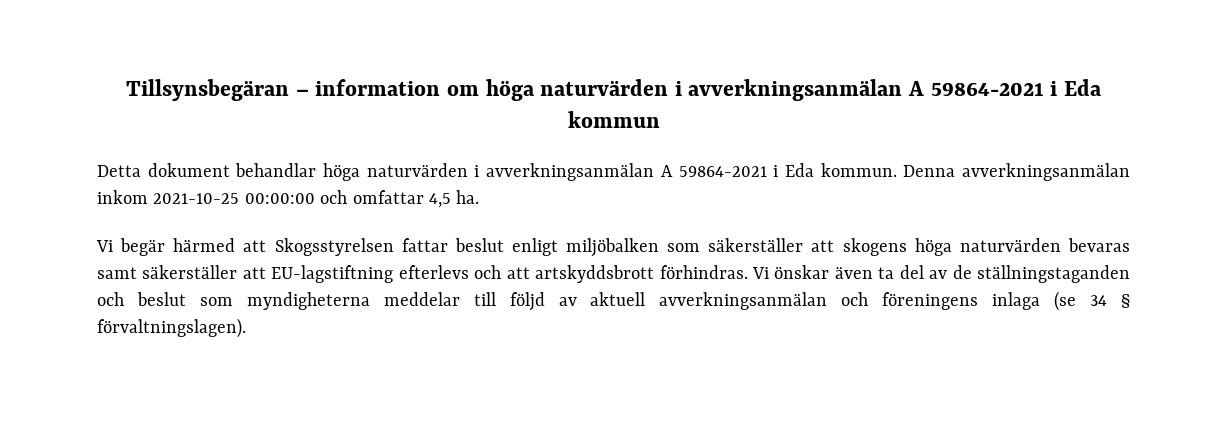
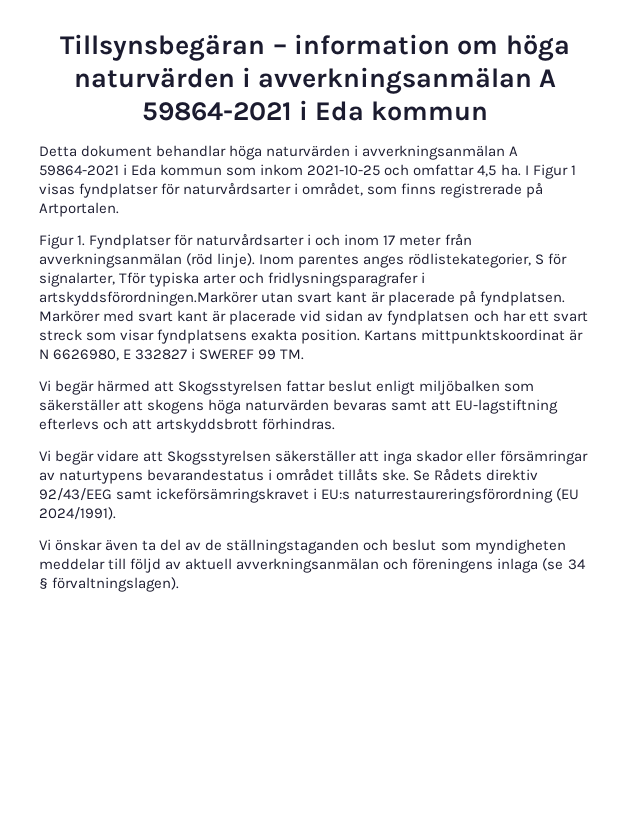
- Detta dokument behandlar höga naturvärden i avverkningsanmälan A 59864-2021 i Eda kommun. Denna avverkningsanmälan inkom 2021-10-25 00:00:00 och omfattar 4,5 ha.
+ Detta dokument behandlar höga naturvärden i avverkningsanmälan A 59864-2021 i Eda kommun som inkom 2021-10-25 och omfattar 4,5 ha. I Figur 1 visas fyndplatser för naturvårdsarter i området, som finns registrerade på Artportalen.
+ Figur 1. Fyndplatser för naturvårdsarter i och inom 17 meter från avverkningsanmälan (röd linje). Inom parentes anges rödlistekategorier, S för signalarter, Tför typiska arter och fridlysningsparagrafer i artskyddsförordningen.Markörer utan svart kant är placerade på fyndplatsen. Markörer med svart kant är placerade vid sidan av fyndplatsen och har ett svart streck som visar fyndplatsens exakta position. Kartans mittpunktskoordinat är N 6626980, E 332827 i SWEREF 99 TM.
- Vi begär härmed att Skogsstyrelsen fattar beslut enligt miljöbalken som säkerställer att skogens höga naturvärden bevaras samt säkerställer att EU-lagstiftning efterlevs och att artskyddsbrott förhindras. Vi önskar även ta del av de ställningstaganden och beslut som myndigheterna meddelar till följd av aktuell avverkningsanmälan och föreningens inlaga (se 34 § förvaltningslagen).
+ Vi begär härmed att Skogsstyrelsen fattar beslut enligt miljöbalken som säkerställer att skogens höga naturvärden bevaras samt att EU-lagstiftning efterlevs och att artskyddsbrott förhindras.
+ Vi begär vidare att Skogsstyrelsen säkerställer att inga skador eller försämringar av naturtypens bevarandestatus i området tillåts ske. Se Rådets direktiv 92/43/EEG samt ickeförsämringskravet i EU:s naturrestaureringsförordning (EU 2024/1991).
+ Vi önskar även ta del av de ställningstaganden och beslut som myndigheten meddelar till följd av aktuell avverkningsanmälan och föreningens inlaga (se 34 § förvaltningslagen).

